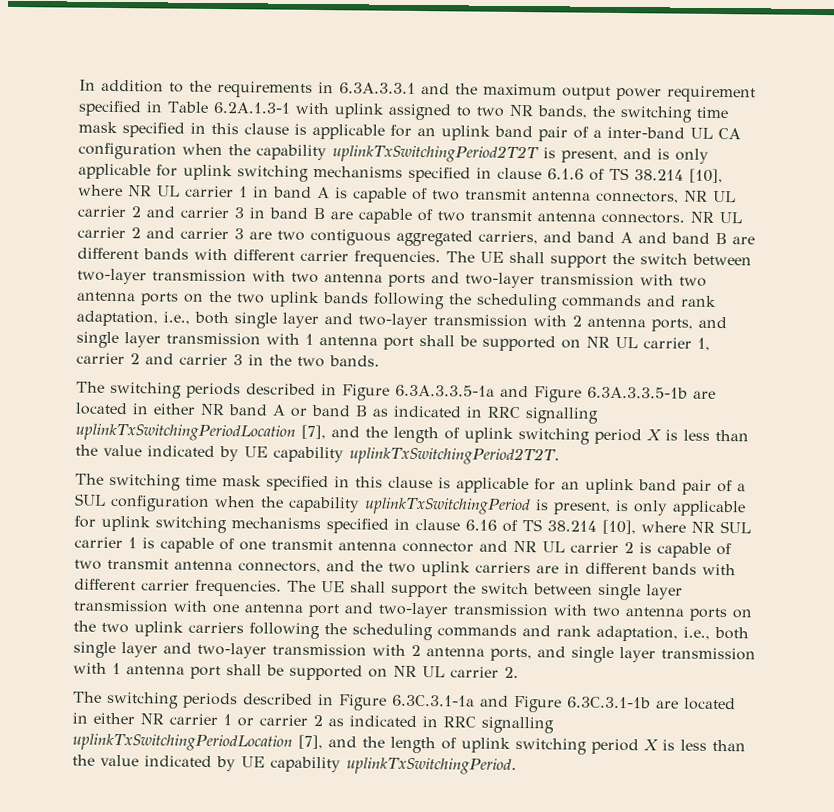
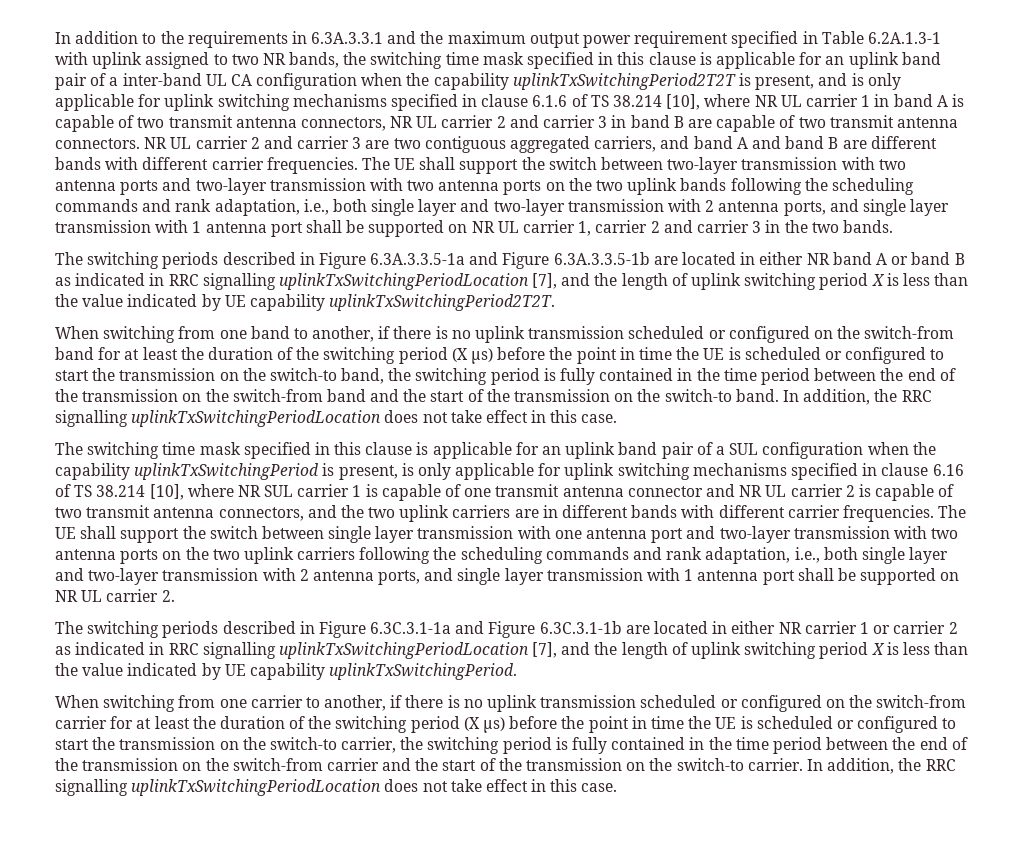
+ When switching from one band to another, if there is no uplink transmission scheduled or configured on the switch-from band for at least the duration of the switching period (X µs) before the point in time the UE is scheduled or configured to start the transmission on the switch-to band, the switching period is fully contained in the time period between the end of the transmission on the switch-from band and the start of the transmission on the switch-to band. In addition, the RRC signalling uplinkTxSwitchingPeriodLocation does not take effect in this case.
+ When switching from one carrier to another, if there is no uplink transmission scheduled or configured on the switch-from carrier for at least the duration of the switching period (X µs) before the point in time the UE is scheduled or configured to start the transmission on the switch-to carrier, the switching period is fully contained in the time period between the end of the transmission on the switch-from carrier and the start of the transmission on the switch-to carrier. In addition, the RRC signalling uplinkTxSwitchingPeriodLocation does not take effect in this case.

